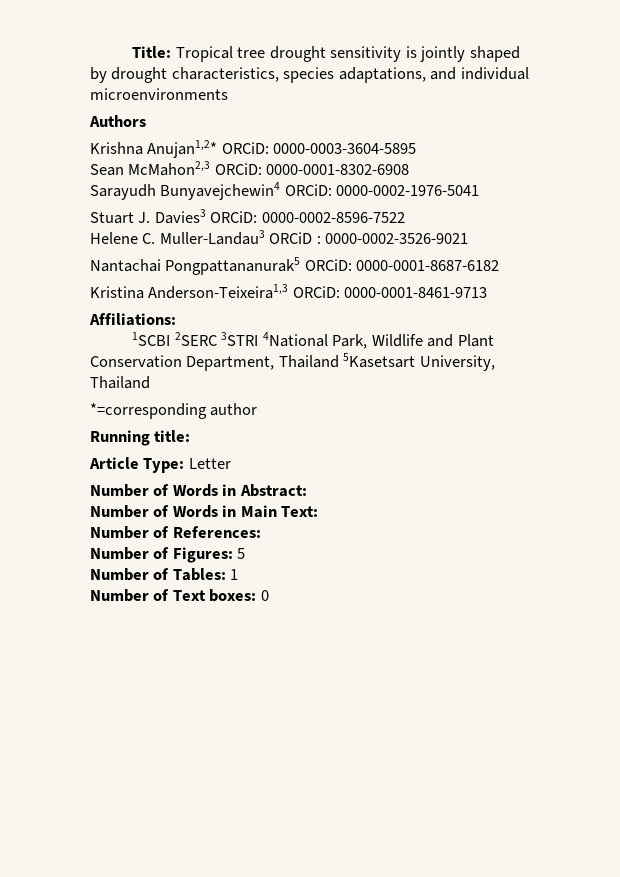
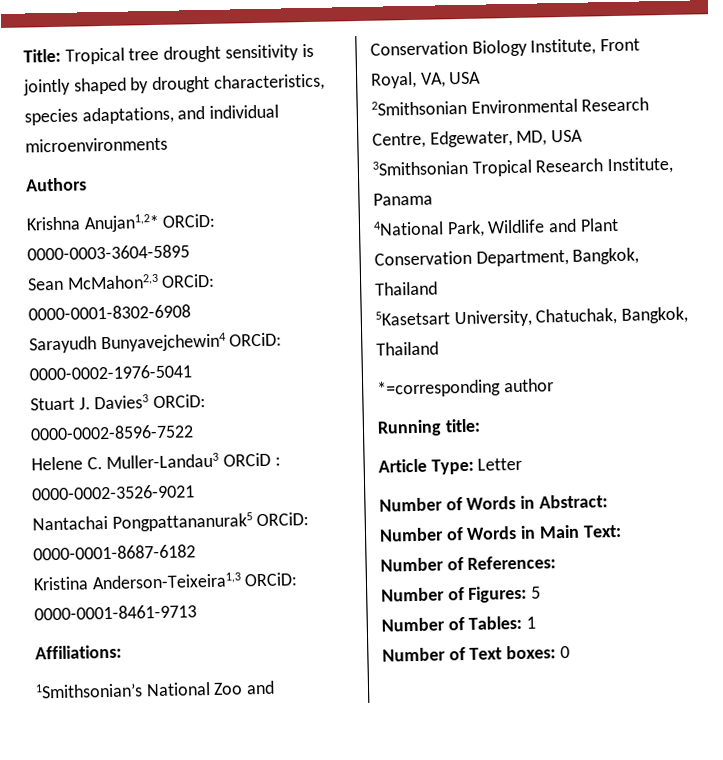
- 1SCBI 2SERC 3STRI 4National Park, Wildlife and Plant Conservation Department, Thailand 5Kasetsart University, Thailand
+ 1Smithsonian’s National Zoo and Conservation Biology Institute, Front Royal, VA, USA
+ 2Smithsonian Environmental Research Centre, Edgewater, MD, USA
+ 3Smithsonian Tropical Research Institute, Panama
+ 4National Park, Wildlife and Plant Conservation Department, Bangkok, Thailand
+ 5Kasetsart University, Chatuchak, Bangkok, Thailand

